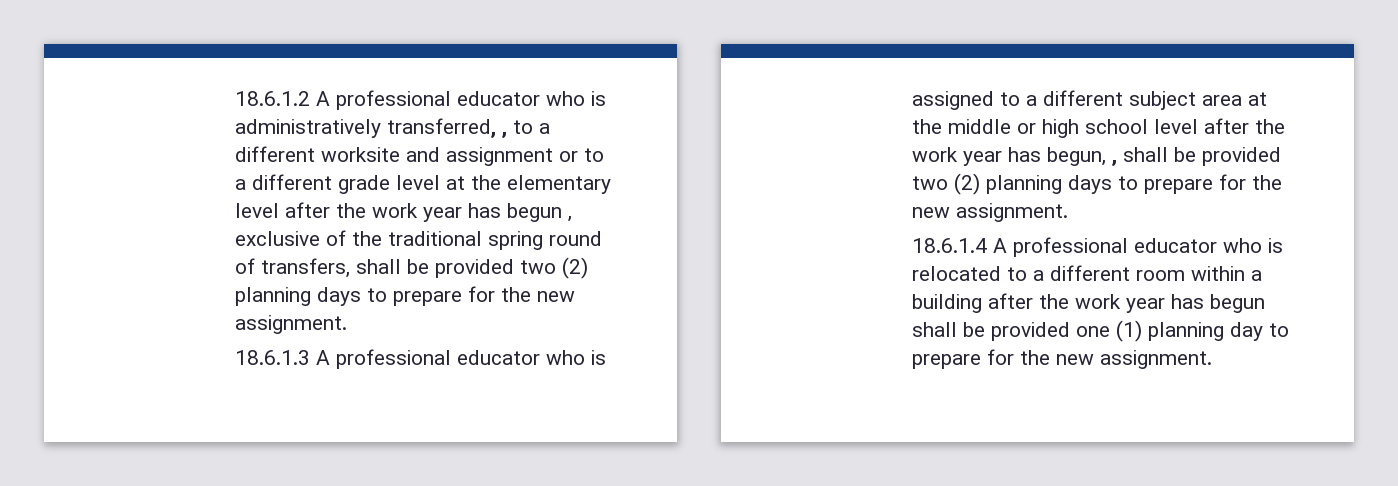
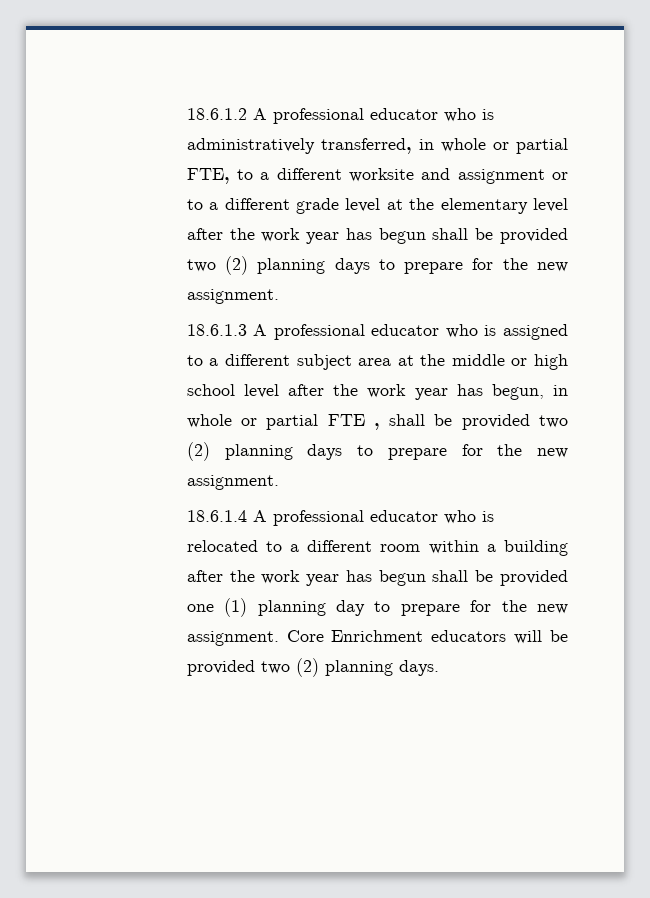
- 18.6.1.2 A professional educator who is administratively transferred, , to a different worksite and assignment or to a different grade level at the elementary level after the work year has begun , exclusive of the traditional spring round of transfers, shall be provided two (2) planning days to prepare for the new assignment.
+ 18.6.1.2 A professional educator who is administratively transferred, in whole or partial FTE, to a different worksite and assignment or to a different grade level at the elementary level after the work year has begun shall be provided two (2) planning days to prepare for the new assignment.
- 18.6.1.3 A professional educator who is assigned to a different subject area at the middle or high school level after the work year has begun, , shall be provided two (2) planning days to prepare for the new assignment.
+ 18.6.1.3 A professional educator who is assigned to a different subject area at the middle or high school level after the work year has begun, in whole or partial FTE , shall be provided two (2) planning days to prepare for the new assignment.
+ Core Enrichment educators will be provided two (2) planning days.

